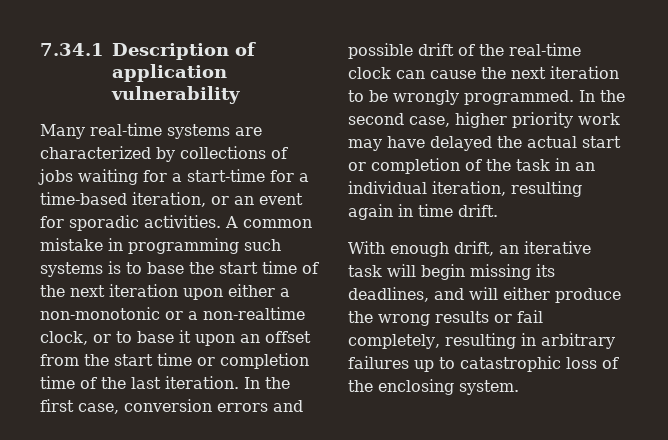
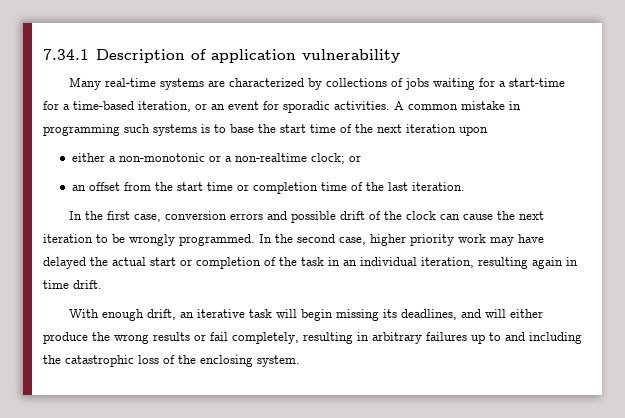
- A common mistake in programming such systems is to base the start time of the next iteration upon either a non-monotonic or a non-realtime clock, or to base it upon an offset from the start time or completion time of the last iteration. In the first case, conversion errors and possible drift of the real-time clock can cause the next iteration to be wrongly programmed.
+ A common mistake in programming such systems is to base the start time of the next iteration upon
+ either a non-monotonic or a non-realtime clock; or
+ an offset from the start time or completion time of the last iteration.
+ In the first case, conversion errors and possible drift of the clock can cause the next iteration to be wrongly programmed.
- With enough drift, an iterative task will begin missing its deadlines, and will either produce the wrong results or fail completely, resulting in arbitrary failures up to catastrophic loss of the enclosing system.
+ With enough drift, an iterative task will begin missing its deadlines, and will either produce the wrong results or fail completely, resulting in arbitrary failures up to and including the catastrophic loss of the enclosing system.

